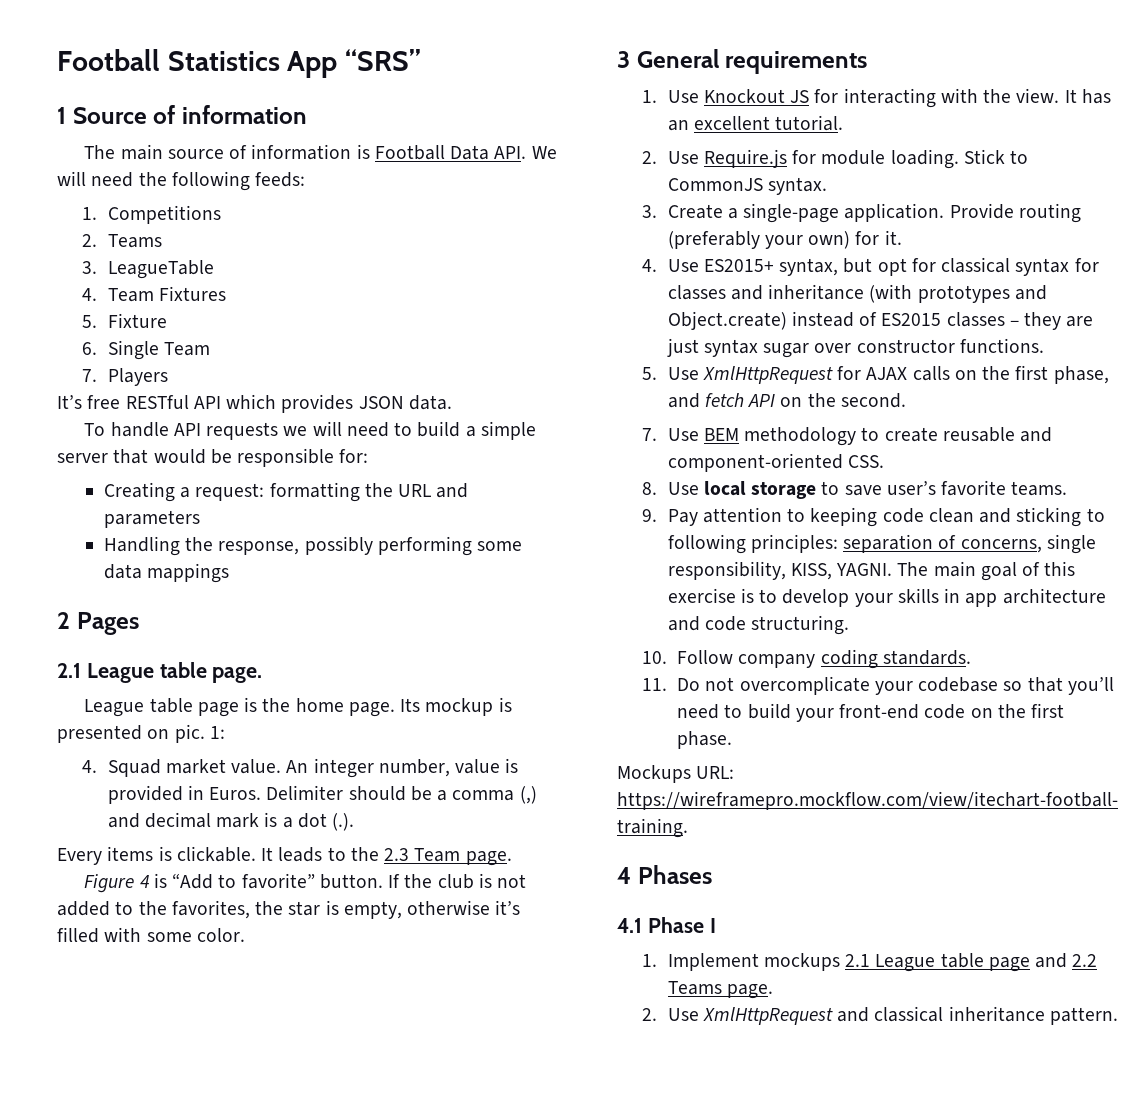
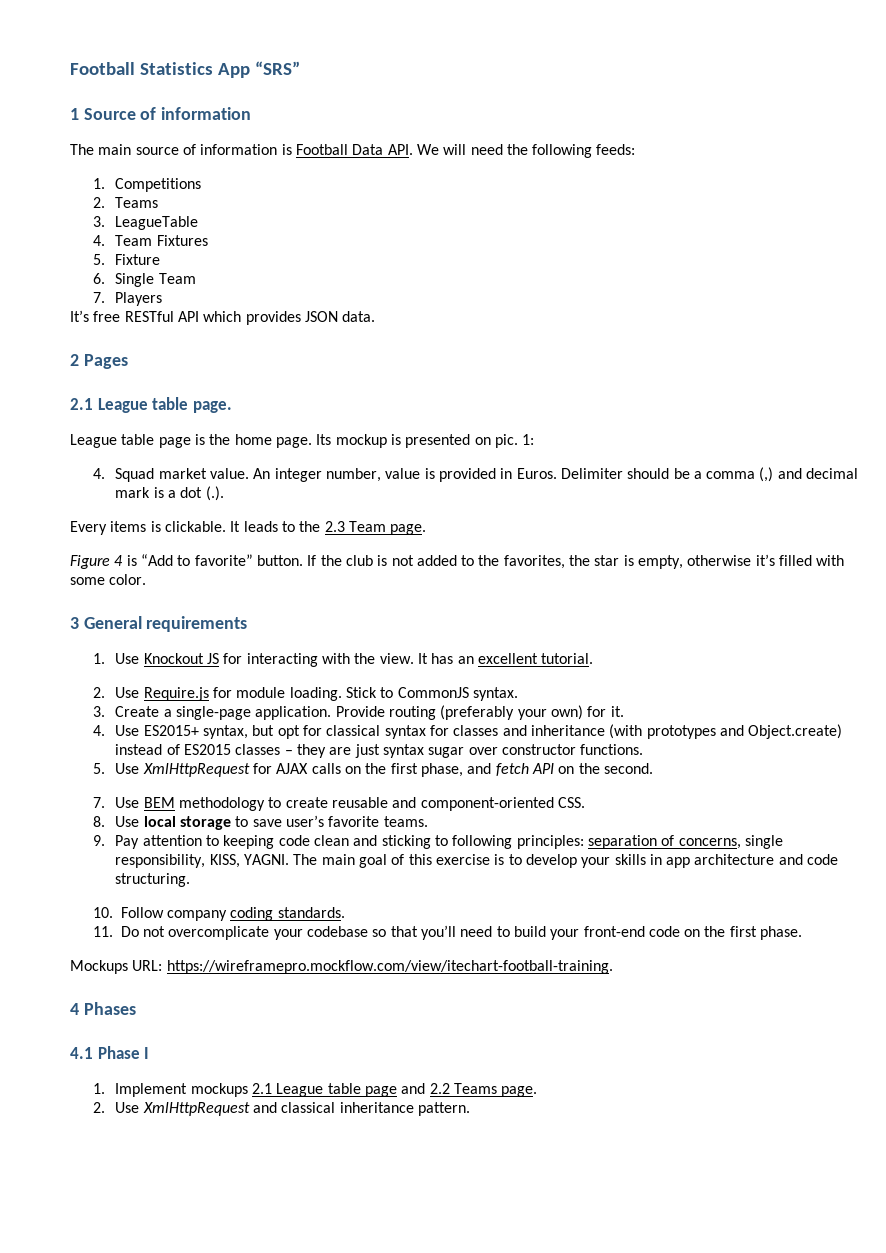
- To handle API requests we will need to build a simple server that would be responsible for:
- Creating a request: formatting the URL and parameters
- Handling the response, possibly performing some data mappings

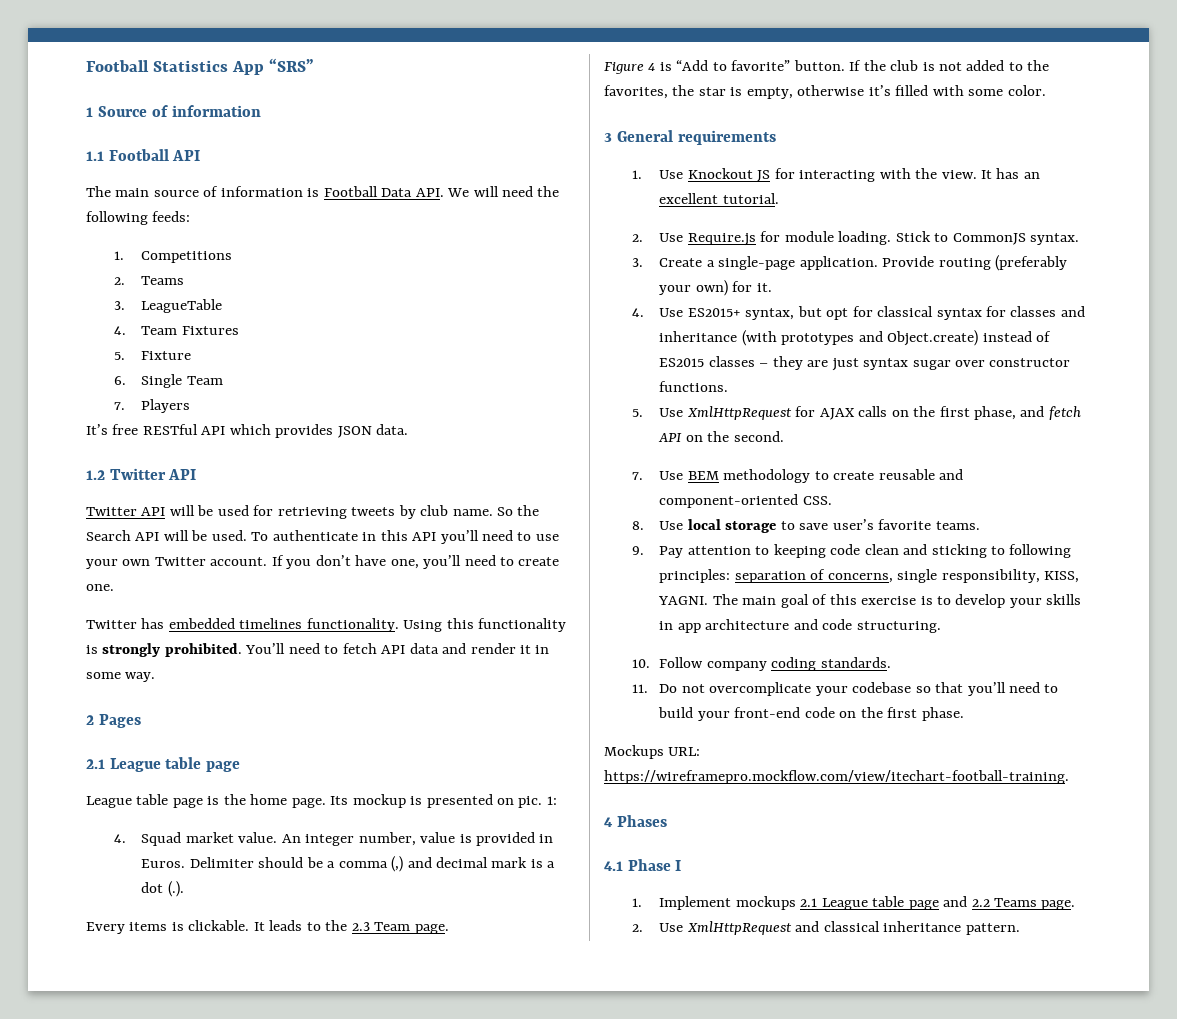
+ 1.1 Football API
+ 1.2 Twitter API
+ Twitter API will be used for retrieving tweets by club name. So the Search API will be used. To authenticate in this API you’ll need to use your own Twitter account. If you don’t have one, you’ll need to create one.
+ Twitter has embedded timelines functionality. Using this functionality is strongly prohibited. You’ll need to fetch API data and render it in some way.
  2 Pages
- 2.1 League table page.
+ 2.1 League table page

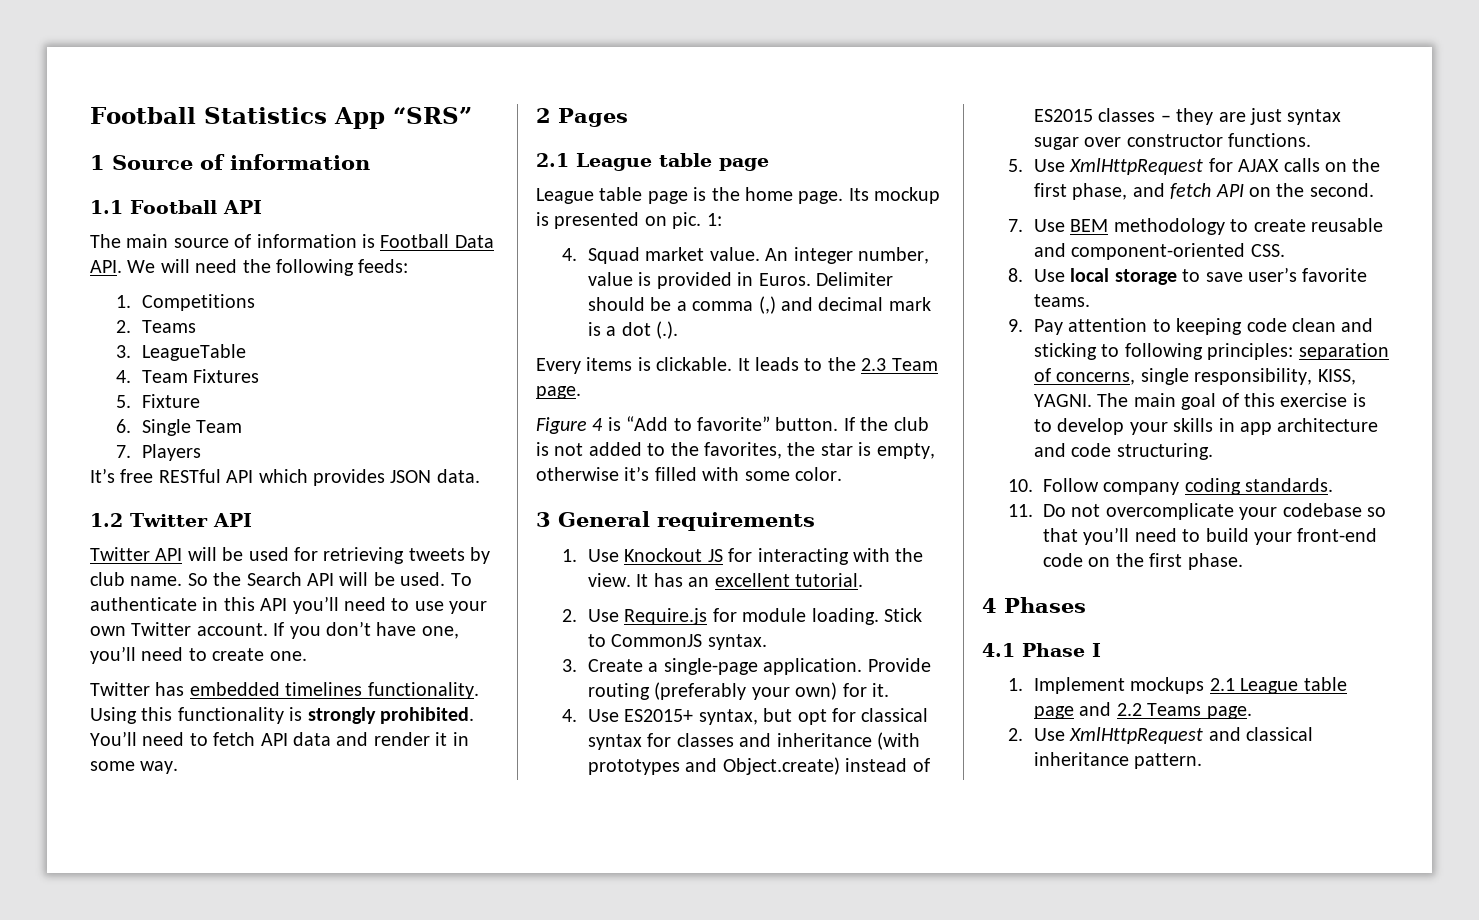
- Mockups URL: https://wireframepro.mockflow.com/view/itechart-football-training.

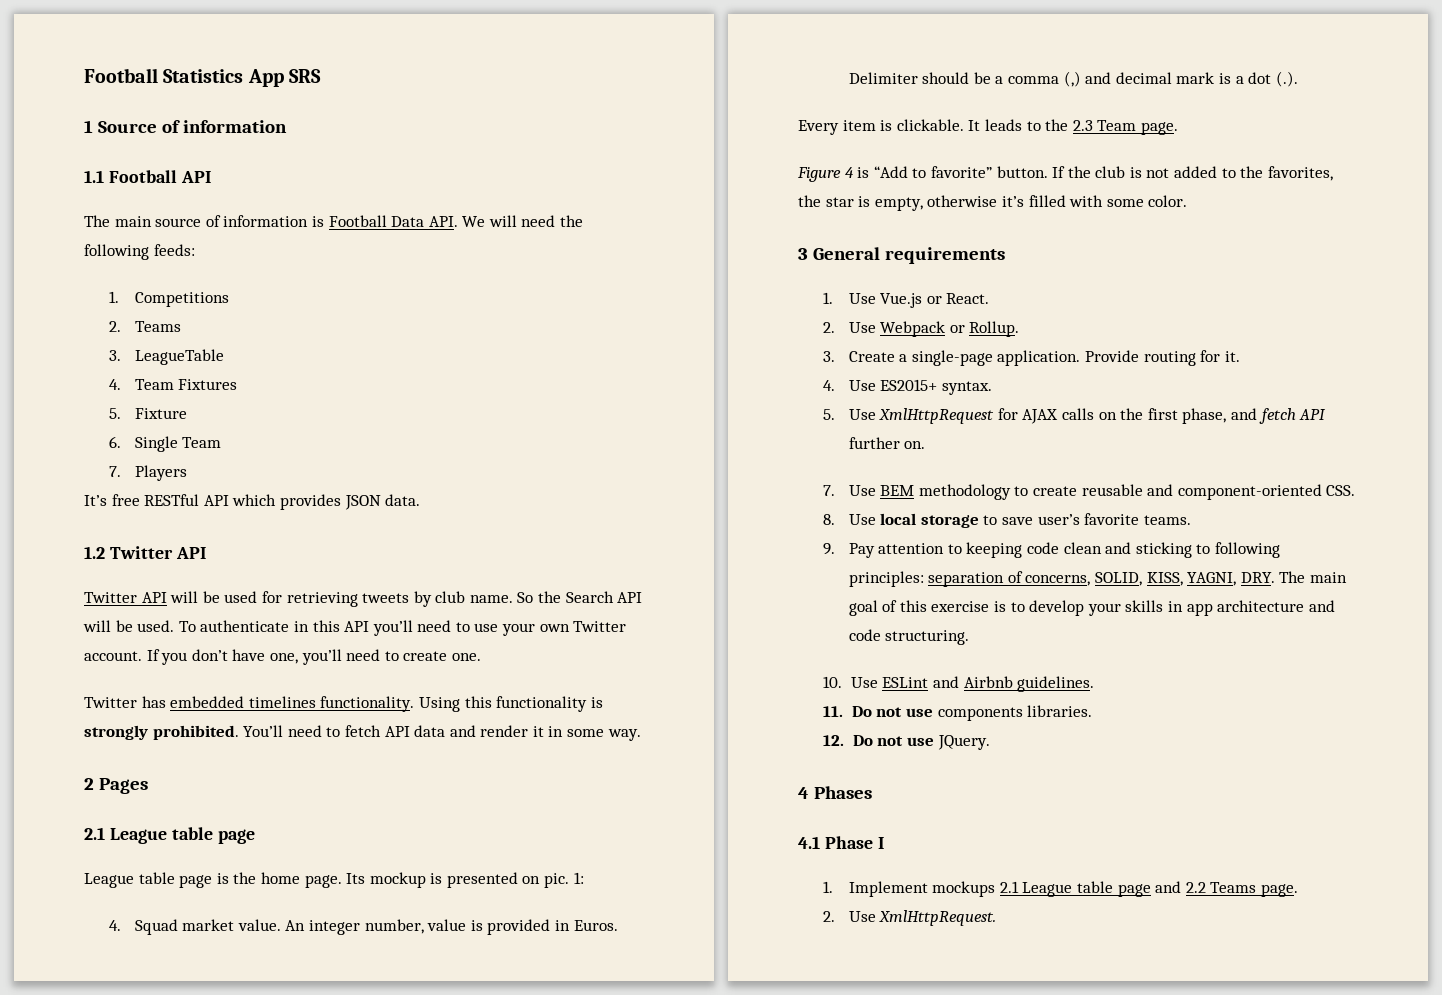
- Football Statistics App “SRS”
+ Football Statistics App SRS
- Every items is clickable.
+ Every item is clickable.
- 1. Use Knockout JS for interacting with the view. It has an excellent tutorial.
- 2. Use Require.js for module loading. Stick to CommonJS syntax.
+ 1. Use Vue.js or React.
+ 2. Use Webpack or Rollup.
- Provide routing (preferably your own) for it.
+ Provide routing for it.
- 4. Use ES2015+ syntax, but opt for classical syntax for classes and inheritance (with prototypes and Object.create) instead of ES2015 classes – they are just syntax sugar over constructor functions.
+ 4. Use ES2015+ syntax.
- 5. Use XmlHttpRequest for AJAX calls on the first phase, and fetch API on the second.
+ 5. Use XmlHttpRequest for AJAX calls on the first phase, and fetch API further on.
- 9. Pay attention to keeping code clean and sticking to following principles: separation of concerns, single responsibility, KISS, YAGNI. The main goal of this exercise is to develop your skills in app architecture and code structuring.
+ 9. Pay attention to keeping code clean and sticking to following principles: separation of concerns, SOLID, KISS, YAGNI, DRY. The main goal of this exercise is to develop your skills in app architecture and code structuring.
- 10. Follow company coding standards.
- 11. Do not overcomplicate your codebase so that you’ll need to build your front-end code on the first phase.
+ 10. Use ESLint and Airbnb guidelines.
+ 11. Do not use components libraries.
+ 12. Do not use JQuery.
- 2. Use XmlHttpRequest and classical inheritance pattern.
+ 2. Use XmlHttpRequest.

